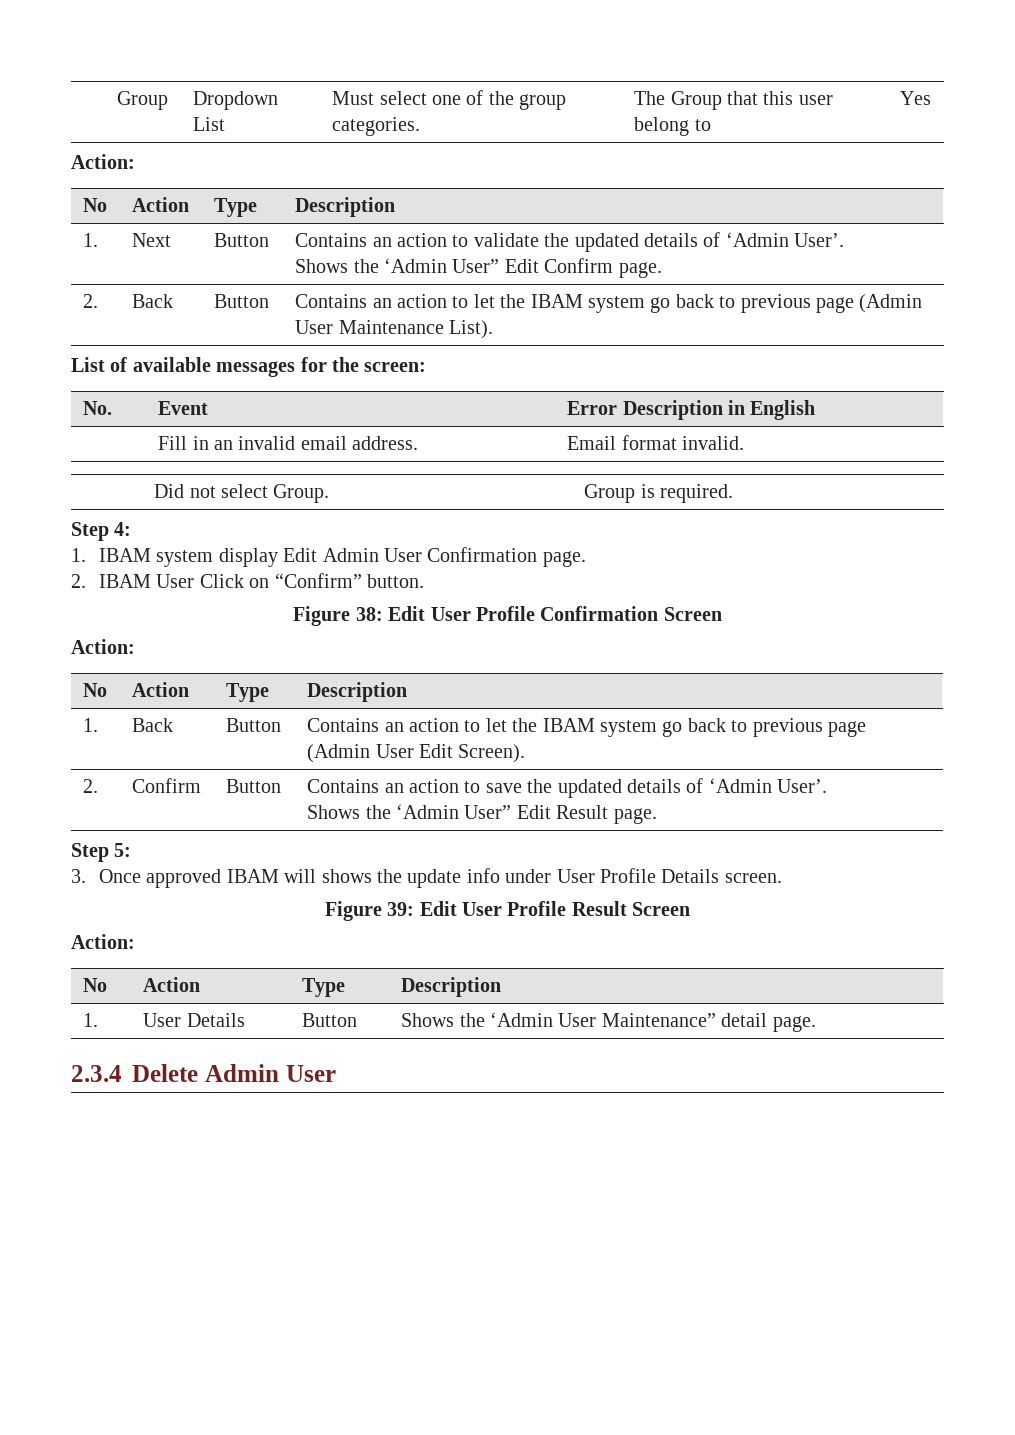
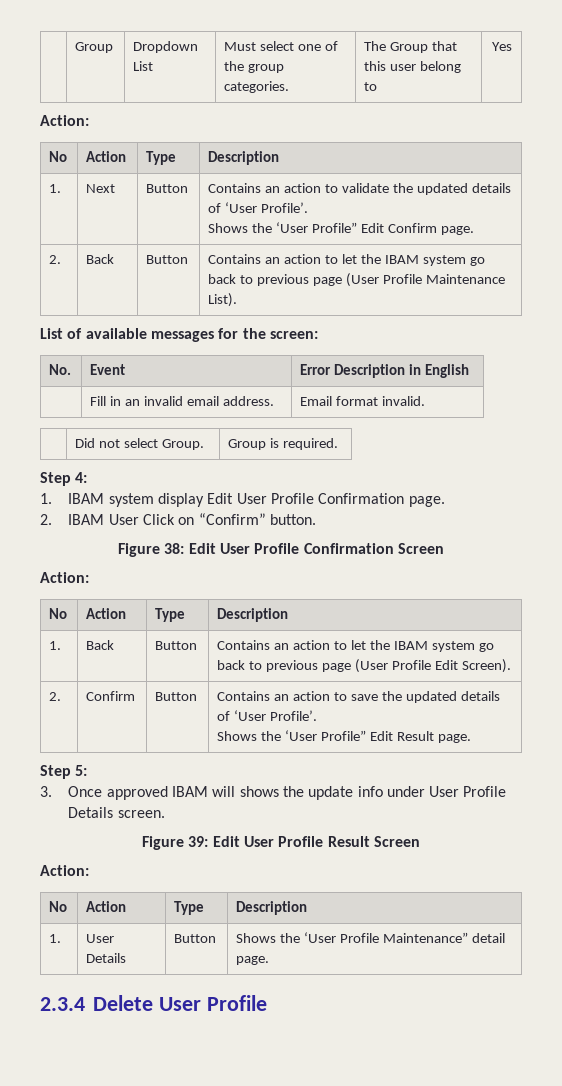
- 1. | Next | Button | Contains an action to validate the updated details of ‘Admin User’.
- Shows the ‘Admin User” Edit Confirm page.
+ 1. | Next | Button | Contains an action to validate the updated details of ‘User Profile’.
+ Shows the ‘User Profile” Edit Confirm page.
- 2. | Back | Button | Contains an action to let the IBAM system go back to previous page (Admin User Maintenance List).
+ 2. | Back | Button | Contains an action to let the IBAM system go back to previous page (User Profile Maintenance List).
- 1. IBAM system display Edit Admin User Confirmation page.
+ 1. IBAM system display Edit User Profile Confirmation page.
- 1. | Back | Button | Contains an action to let the IBAM system go back to previous page (Admin User Edit Screen).
+ 1. | Back | Button | Contains an action to let the IBAM system go back to previous page (User Profile Edit Screen).
- 2. | Confirm | Button | Contains an action to save the updated details of ‘Admin User’.
- Shows the ‘Admin User” Edit Result page.
+ 2. | Confirm | Button | Contains an action to save the updated details of ‘User Profile’.
+ Shows the ‘User Profile” Edit Result page.
- 1. | User Details | Button | Shows the ‘Admin User Maintenance” detail page.
+ 1. | User Details | Button | Shows the ‘User Profile Maintenance” detail page.
- 2.3.4 Delete Admin User
+ 2.3.4 Delete User Profile

